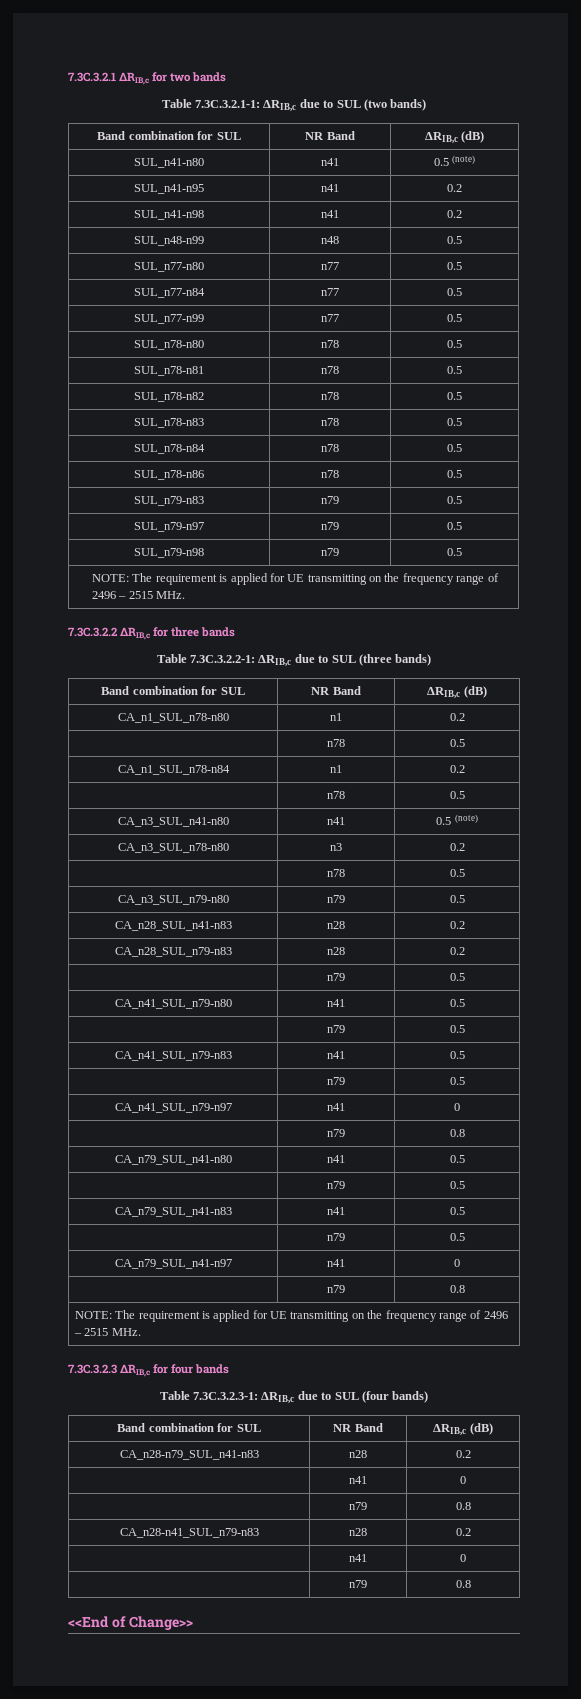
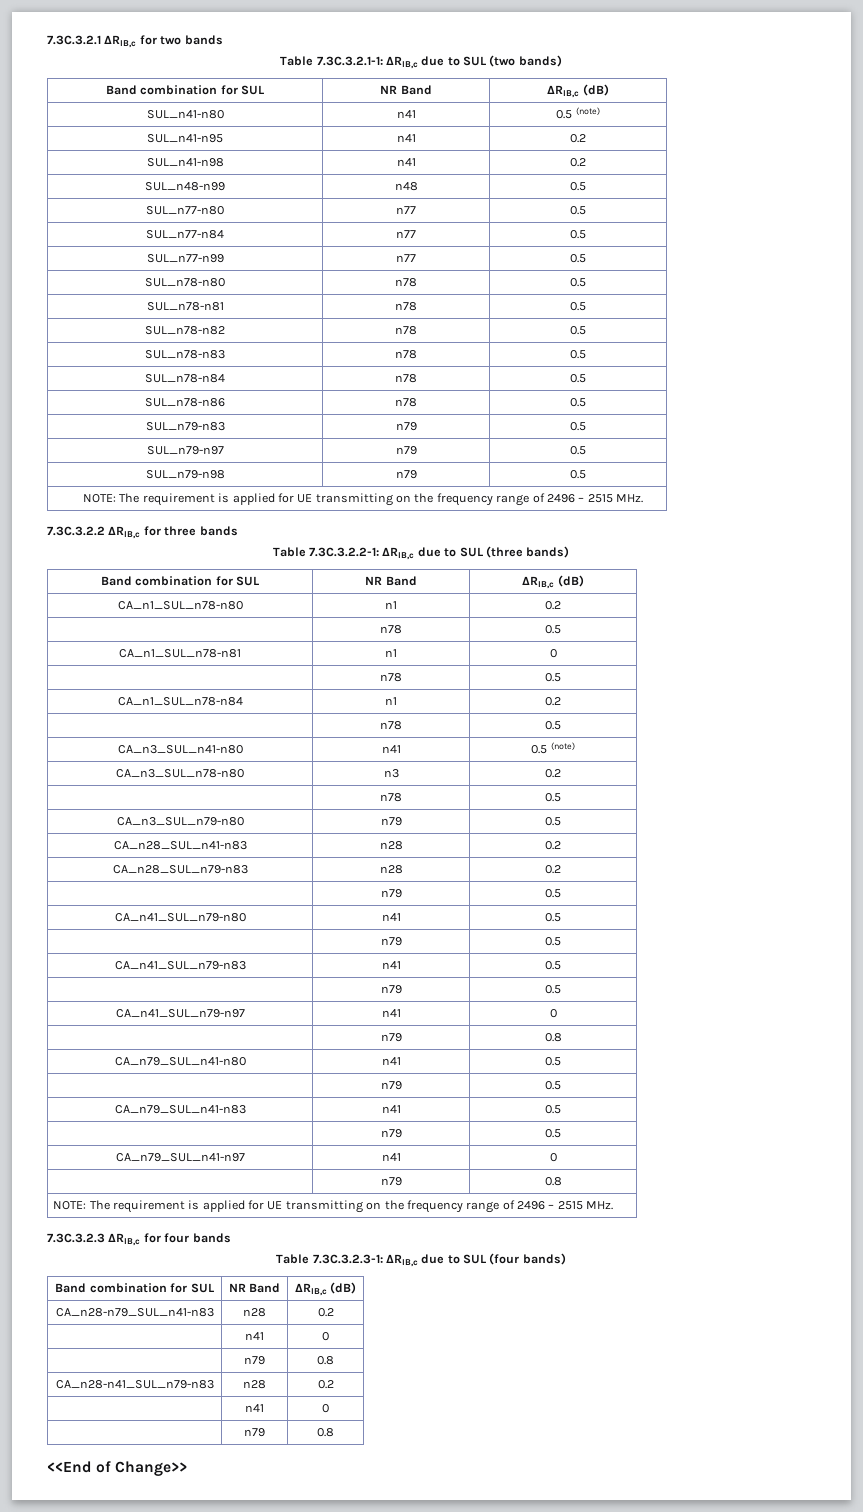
+ CA_n1_SUL_n78-n81 | n1 | 0
+ | n78 | 0.5

